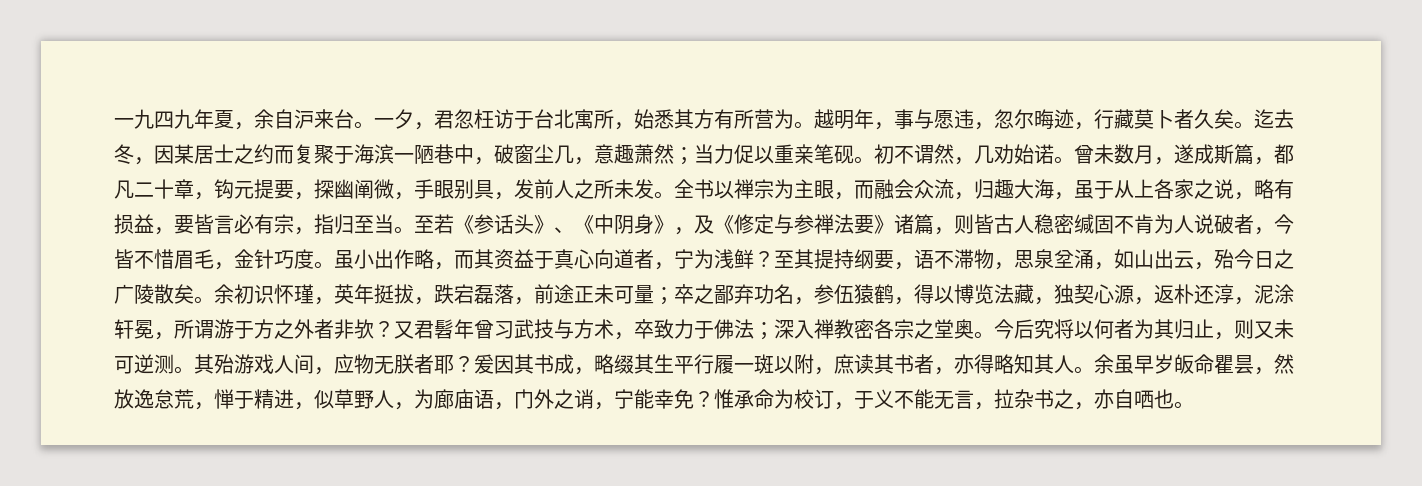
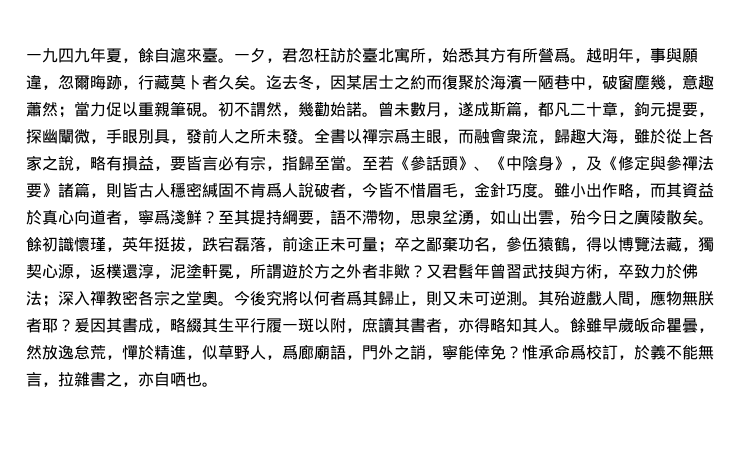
- 一九四九年夏，余自沪来台。
+ 一九四九年夏，餘自滬來臺。
- 一夕，君忽枉访于台北寓所，始悉其方有所营为。
+ 一夕，君忽枉訪於臺北寓所，始悉其方有所營爲。
- 越明年，事与愿违，忽尔晦迹，行藏莫卜者久矣。
+ 越明年，事與願違，忽爾晦跡，行藏莫卜者久矣。
- 迄去冬，因某居士之约而复聚于海滨一陋巷中，破窗尘几，意趣萧然；当力促以重亲笔砚。初不谓然，几劝始诺。曾未数月，遂成斯篇，都凡二十章，钩元提要，探幽阐微，手眼别具，发前人之所未发。全书以禅宗为主眼，而融会众流，归趣大海，虽于从上各家之说，略有损益，要皆言必有宗，指归至当。
+ 迄去冬，因某居士之約而復聚於海濱一陋巷中，破窗塵幾，意趣蕭然；當力促以重親筆硯。初不謂然，幾勸始諾。曾未數月，遂成斯篇，都凡二十章，鉤元提要，探幽闡微，手眼別具，發前人之所未發。全書以禪宗爲主眼，而融會衆流，歸趣大海，雖於從上各家之說，略有損益，要皆言必有宗，指歸至當。
- 至若《参话头》、《中阴身》，及《修定与参禅法要》诸篇，则皆古人稳密缄固不肯为人说破者，今皆不惜眉毛，金针巧度。虽小出作略，而其资益于真心向道者，宁为浅鲜？
+ 至若《參話頭》、《中陰身》，及《修定與參禪法要》諸篇，則皆古人穩密緘固不肯爲人說破者，今皆不惜眉毛，金針巧度。雖小出作略，而其資益於真心向道者，寧爲淺鮮？
- 至其提持纲要，语不滞物，思泉坌涌，如山出云，殆今日之广陵散矣。
+ 至其提持綱要，語不滯物，思泉坌湧，如山出雲，殆今日之廣陵散矣。
- 余初识怀瑾，英年挺拔，跌宕磊落，前途正未可量；卒之鄙弃功名，参伍猿鹤，得以博览法藏，独契心源，返朴还淳，泥涂轩冕，所谓游于方之外者非欤？
+ 餘初識懷瑾，英年挺拔，跌宕磊落，前途正未可量；卒之鄙棄功名，參伍猿鶴，得以博覽法藏，獨契心源，返樸還淳，泥塗軒冕，所謂遊於方之外者非歟？
- 又君髫年曾习武技与方术，卒致力于佛法；深入禅教密各宗之堂奥。今后究将以何者为其归止，则又未可逆测。其殆游戏人间，应物无朕者耶？
+ 又君髫年曾習武技與方術，卒致力於佛法；深入禪教密各宗之堂奧。今後究將以何者爲其歸止，則又未可逆測。其殆遊戲人間，應物無朕者耶？
- 爰因其书成，略缀其生平行履一斑以附，庶读其书者，亦得略知其人。
+ 爰因其書成，略綴其生平行履一斑以附，庶讀其書者，亦得略知其人。
- 余虽早岁皈命瞿昙，然放逸怠荒，惮于精进，似草野人，为廊庙语，门外之诮，宁能幸免？惟承命为校订，于义不能无言，拉杂书之，亦自哂也。
+ 餘雖早歲皈命瞿曇，然放逸怠荒，憚於精進，似草野人，爲廊廟語，門外之誚，寧能倖免？惟承命爲校訂，於義不能無言，拉雜書之，亦自哂也。

